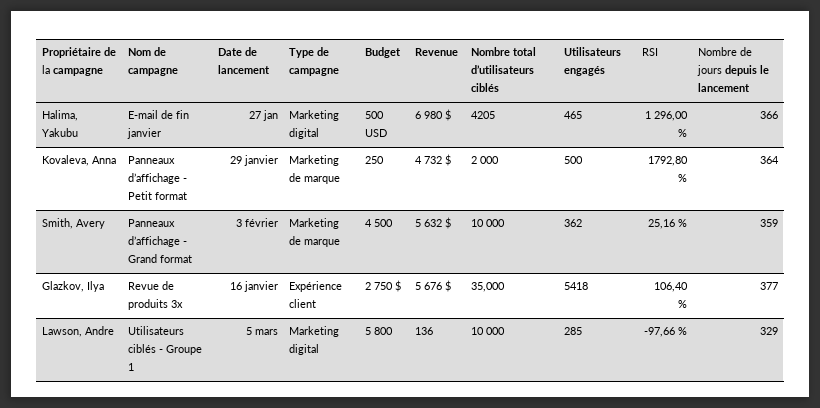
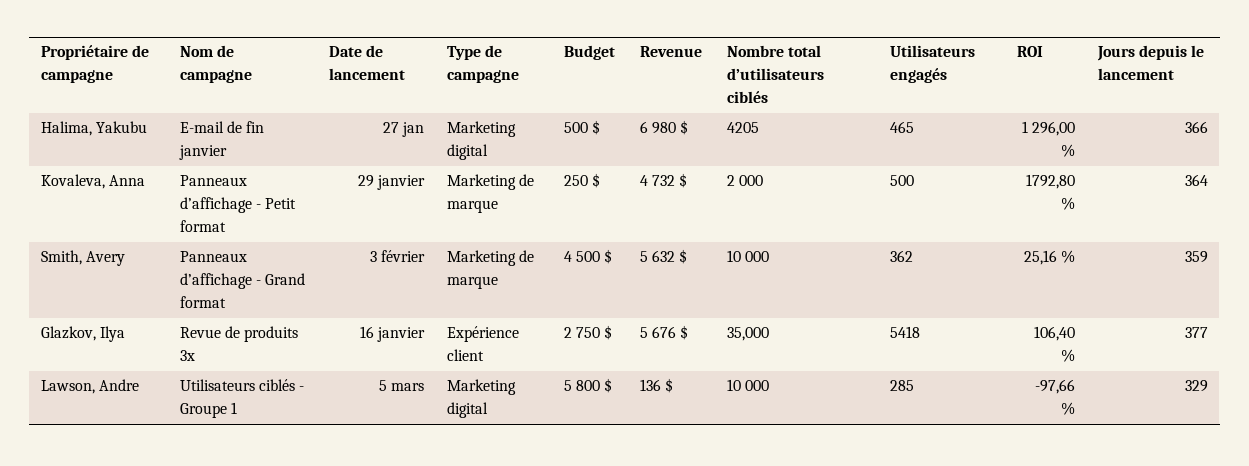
- Propriétaire de la campagne | Nom de campagne | Date de lancement | Type de campagne | Budget | Revenue | Nombre total d’utilisateurs ciblés | Utilisateurs engagés | RSI | Nombre de jours depuis le lancement
+ Propriétaire de campagne | Nom de campagne | Date de lancement | Type de campagne | Budget | Revenue | Nombre total d’utilisateurs ciblés | Utilisateurs engagés | ROI | Jours depuis le lancement
- Halima, Yakubu | E-mail de fin janvier | 27 jan | Marketing digital | 500 USD | 6 980 $ | 4205 | 465 | 1 296,00 % | 366
+ Halima, Yakubu | E-mail de fin janvier | 27 jan | Marketing digital | 500 $ | 6 980 $ | 4205 | 465 | 1 296,00 % | 366
- Kovaleva, Anna | Panneaux d’affichage - Petit format | 29 janvier | Marketing de marque | 250 | 4 732 $ | 2 000 | 500 | 1792,80 % | 364
+ Kovaleva, Anna | Panneaux d’affichage - Petit format | 29 janvier | Marketing de marque | 250 $ | 4 732 $ | 2 000 | 500 | 1792,80 % | 364
- Smith, Avery | Panneaux d’affichage - Grand format | 3 février | Marketing de marque | 4 500 | 5 632 $ | 10 000 | 362 | 25,16 % | 359
+ Smith, Avery | Panneaux d’affichage - Grand format | 3 février | Marketing de marque | 4 500 $ | 5 632 $ | 10 000 | 362 | 25,16 % | 359
- Lawson, Andre | Utilisateurs ciblés - Groupe 1 | 5 mars | Marketing digital | 5 800 | 136 | 10 000 | 285 | -97,66 % | 329
+ Lawson, Andre | Utilisateurs ciblés - Groupe 1 | 5 mars | Marketing digital | 5 800 $ | 136 $ | 10 000 | 285 | -97,66 % | 329

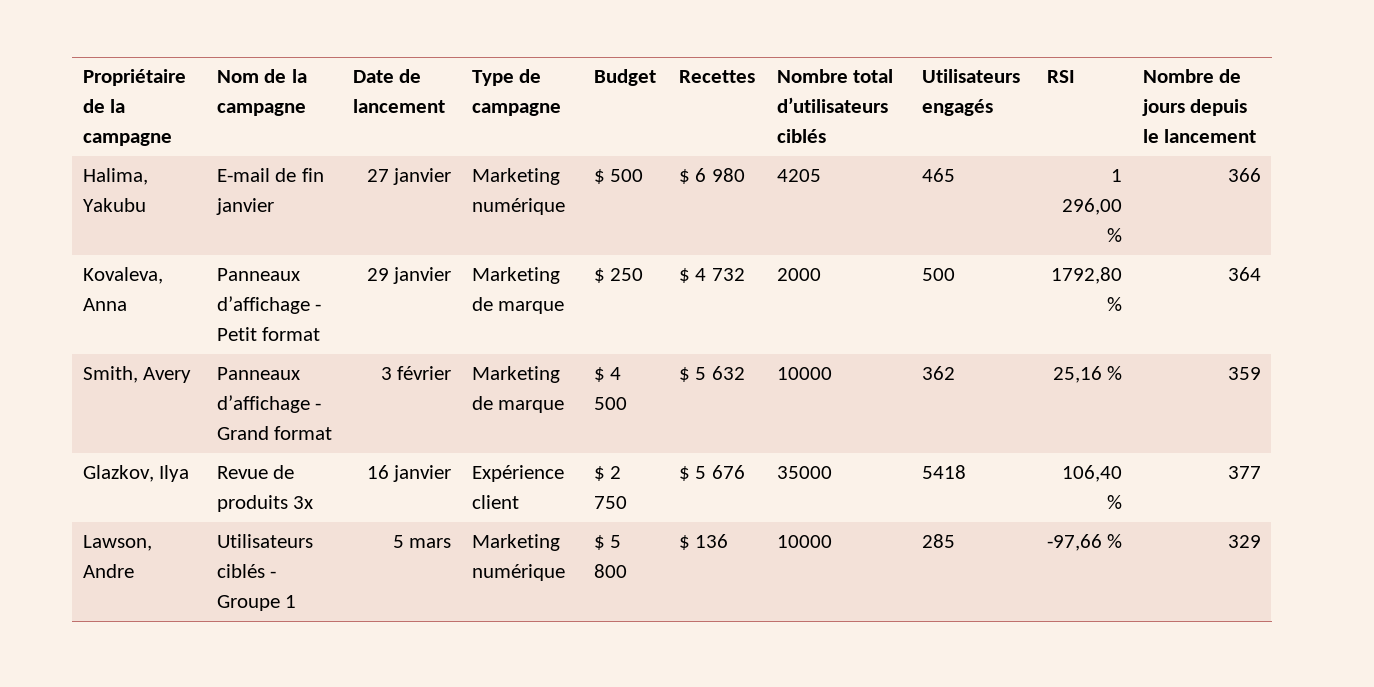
- Propriétaire de campagne | Nom de campagne | Date de lancement | Type de campagne | Budget | Revenue | Nombre total d’utilisateurs ciblés | Utilisateurs engagés | ROI | Jours depuis le lancement
+ Propriétaire de la campagne | Nom de la campagne | Date de lancement | Type de campagne | Budget | Recettes | Nombre total d’utilisateurs ciblés | Utilisateurs engagés | RSI | Nombre de jours depuis le lancement
- Halima, Yakubu | E-mail de fin janvier | 27 jan | Marketing digital | 500 $ | 6 980 $ | 4205 | 465 | 1 296,00 % | 366
+ Halima, Yakubu | E-mail de fin janvier | 27 janvier | Marketing numérique | $ 500 | $ 6 980 | 4205 | 465 | 1 296,00 % | 366
- Kovaleva, Anna | Panneaux d’affichage - Petit format | 29 janvier | Marketing de marque | 250 $ | 4 732 $ | 2 000 | 500 | 1792,80 % | 364
+ Kovaleva, Anna | Panneaux d’affichage - Petit format | 29 janvier | Marketing de marque | $ 250 | $ 4 732 | 2000 | 500 | 1792,80 % | 364
- Smith, Avery | Panneaux d’affichage - Grand format | 3 février | Marketing de marque | 4 500 $ | 5 632 $ | 10 000 | 362 | 25,16 % | 359
+ Smith, Avery | Panneaux d’affichage - Grand format | 3 février | Marketing de marque | $ 4 500 | $ 5 632 | 10000 | 362 | 25,16 % | 359
- Glazkov, Ilya | Revue de produits 3x | 16 janvier | Expérience client | 2 750 $ | 5 676 $ | 35,000 | 5418 | 106,40 % | 377
+ Glazkov, Ilya | Revue de produits 3x | 16 janvier | Expérience client | $ 2 750 | $ 5 676 | 35000 | 5418 | 106,40 % | 377
- Lawson, Andre | Utilisateurs ciblés - Groupe 1 | 5 mars | Marketing digital | 5 800 $ | 136 $ | 10 000 | 285 | -97,66 % | 329
+ Lawson, Andre | Utilisateurs ciblés - Groupe 1 | 5 mars | Marketing numérique | $ 5 800 | $ 136 | 10000 | 285 | -97,66 % | 329

